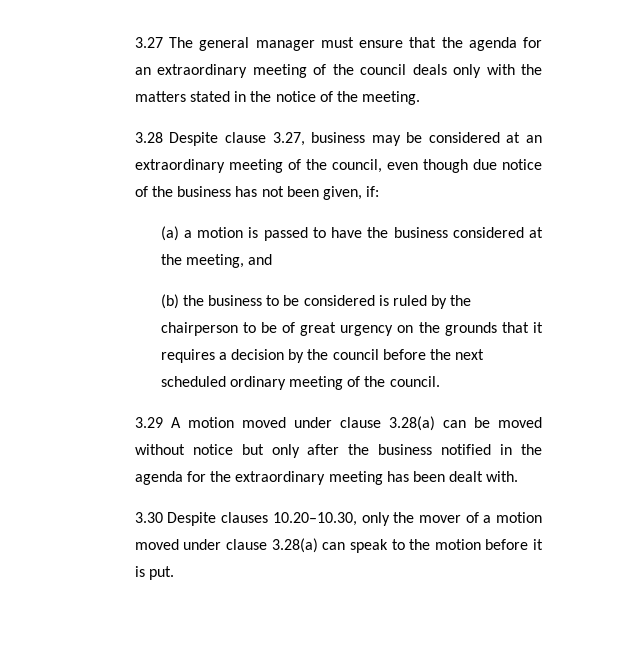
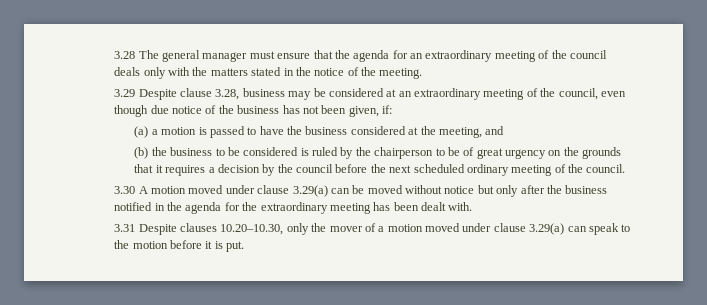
- 3.27 The general manager must ensure that the agenda for an extraordinary meeting of the council deals only with the matters stated in the notice of the meeting.
+ 3.28 The general manager must ensure that the agenda for an extraordinary meeting of the council deals only with the matters stated in the notice of the meeting.
- 3.28 Despite clause 3.27, business may be considered at an extraordinary meeting of the council, even though due notice of the business has not been given, if:
+ 3.29 Despite clause 3.28, business may be considered at an extraordinary meeting of the council, even though due notice of the business has not been given, if:
- 3.29 A motion moved under clause 3.28(a) can be moved without notice but only after the business notified in the agenda for the extraordinary meeting has been dealt with.
+ 3.30 A motion moved under clause 3.29(a) can be moved without notice but only after the business notified in the agenda for the extraordinary meeting has been dealt with.
- 3.30 Despite clauses 10.20–10.30, only the mover of a motion moved under clause 3.28(a) can speak to the motion before it is put.
+ 3.31 Despite clauses 10.20–10.30, only the mover of a motion moved under clause 3.29(a) can speak to the motion before it is put.

